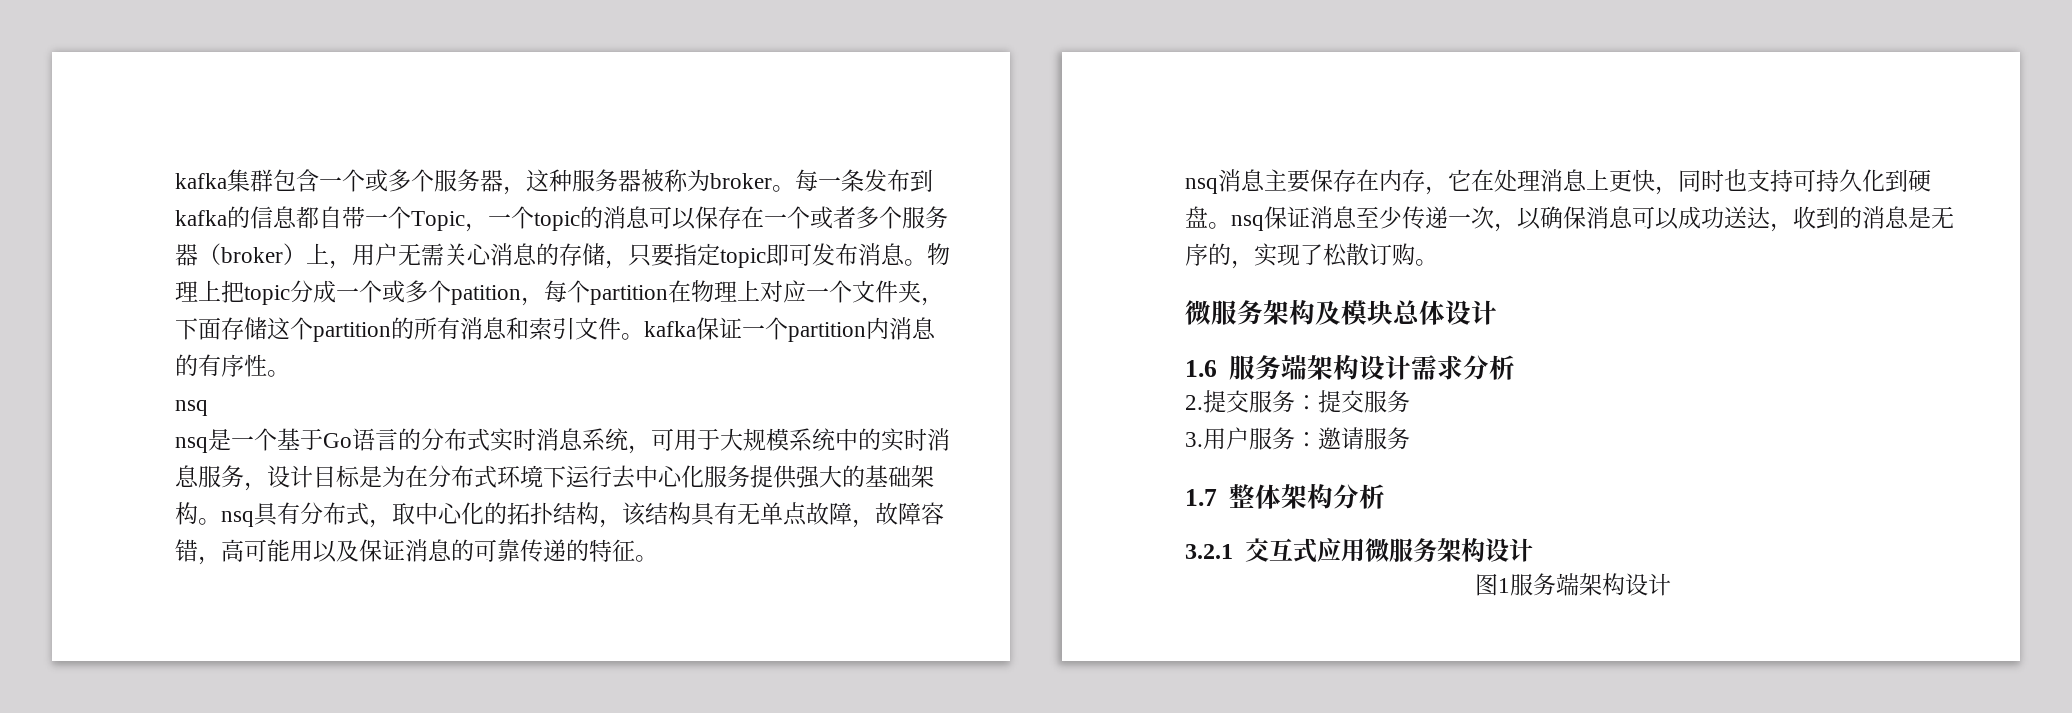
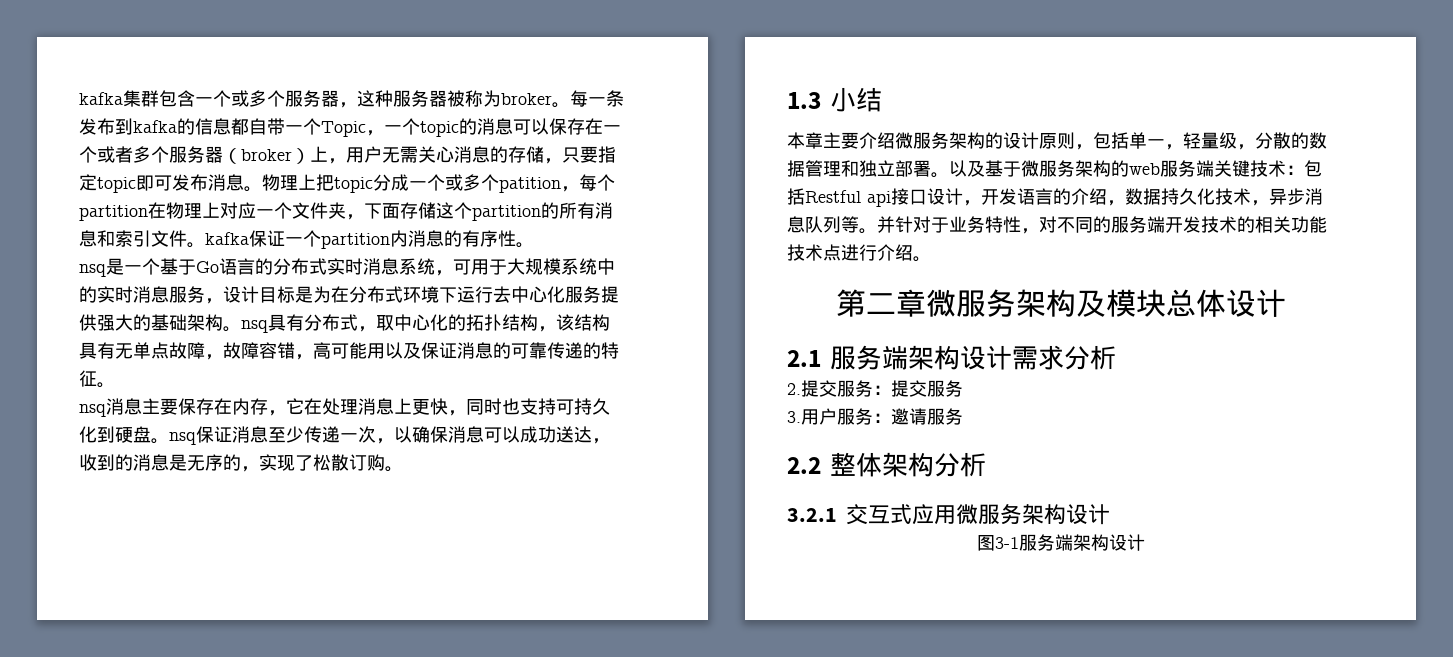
  物理上把topic分成一个或多个patition，每个partition在物理上对应一个文件夹，下面存储这个partition的所有消息和索引文件。kafka保证一个partition内消息的有序性。
- nsq
- 微服务架构及模块总体设计
+ 1.3小结
+ 本章主要介绍微服务架构的设计原则，包括单一，轻量级，分散的数据管理和独立部署。以及基于微服务架构的web服务端关键技术：包括Restful api接口设计，开发语言的介绍，数据持久化技术，异步消息队列等。并针对于业务特性，对不同的服务端开发技术的相关功能技术点进行介绍。
+ 第二章微服务架构及模块总体设计
- 1.6服务端架构设计需求分析
+ 2.1服务端架构设计需求分析
- 1.7整体架构分析
+ 2.2整体架构分析
- 图1服务端架构设计
+ 图3-1服务端架构设计

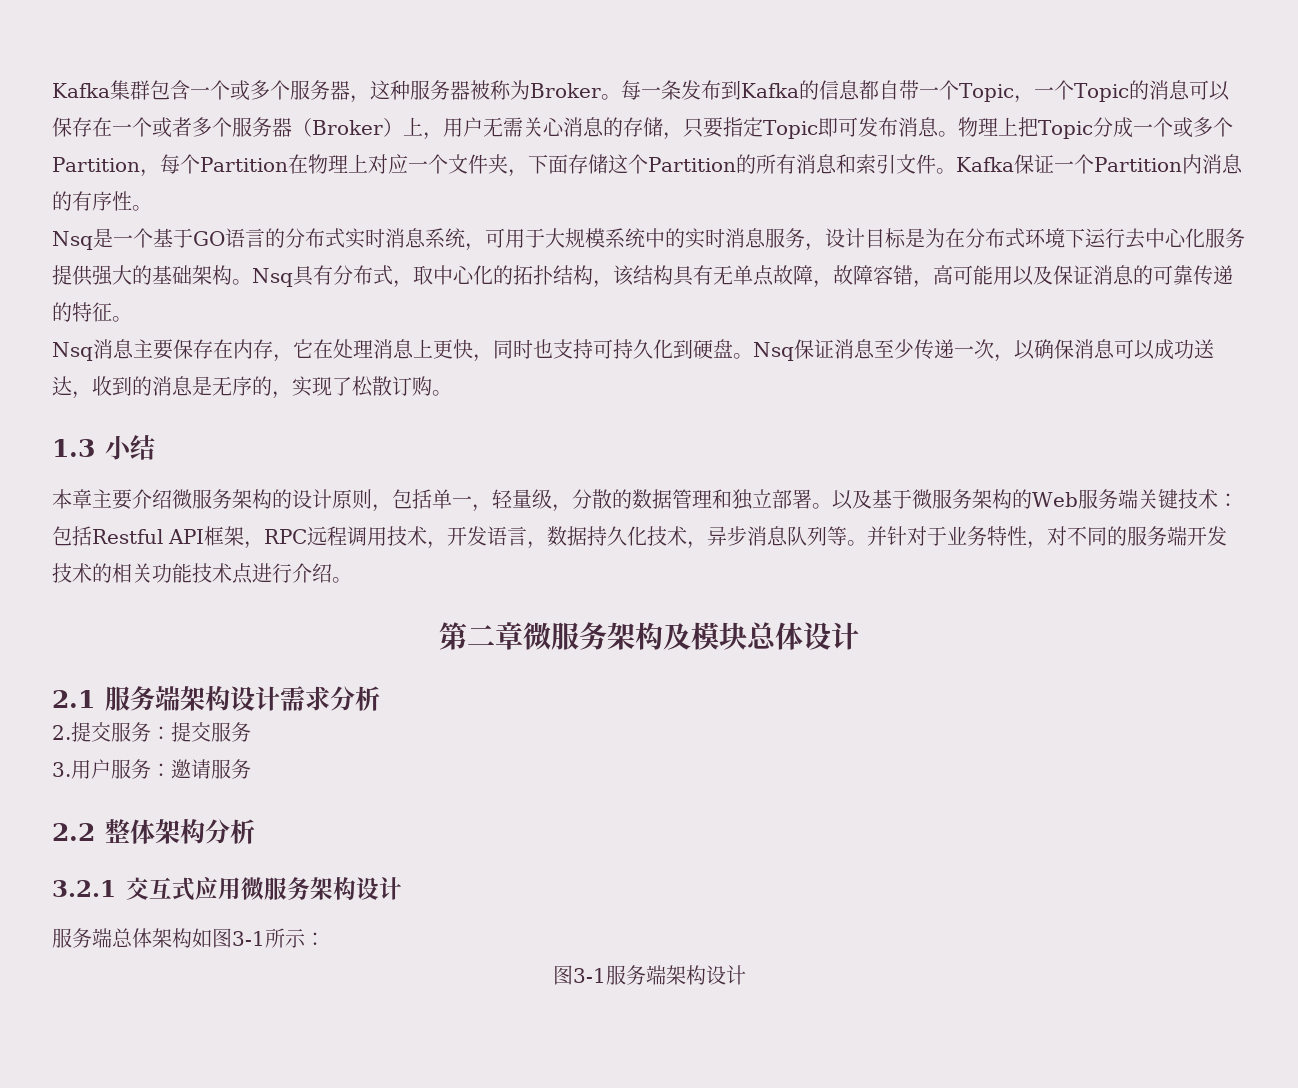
- kafka集群包含一个或多个服务器，这种服务器被称为broker。
+ Kafka集群包含一个或多个服务器，这种服务器被称为Broker。
- 每一条发布到kafka的信息都自带一个Topic，一个topic的消息可以保存在一个或者多个服务器（broker）上，用户无需关心消息的存储，只要指定topic即可发布消息。
+ 每一条发布到Kafka的信息都自带一个Topic，一个Topic的消息可以保存在一个或者多个服务器（Broker）上，用户无需关心消息的存储，只要指定Topic即可发布消息。
- 物理上把topic分成一个或多个patition，每个partition在物理上对应一个文件夹，下面存储这个partition的所有消息和索引文件。kafka保证一个partition内消息的有序性。
+ 物理上把Topic分成一个或多个Partition，每个Partition在物理上对应一个文件夹，下面存储这个Partition的所有消息和索引文件。Kafka保证一个Partition内消息的有序性。
- nsq是一个基于Go语言的分布式实时消息系统，可用于大规模系统中的实时消息服务，设计目标是为在分布式环境下运行去中心化服务提供强大的基础架构。nsq具有分布式，取中心化的拓扑结构，该结构具有无单点故障，故障容错，高可能用以及保证消息的可靠传递的特征。
+ Nsq是一个基于GO语言的分布式实时消息系统，可用于大规模系统中的实时消息服务，设计目标是为在分布式环境下运行去中心化服务提供强大的基础架构。Nsq具有分布式，取中心化的拓扑结构，该结构具有无单点故障，故障容错，高可能用以及保证消息的可靠传递的特征。
- nsq消息主要保存在内存，它在处理消息上更快，同时也支持可持久化到硬盘。nsq保证消息至少传递一次，以确保消息可以成功送达，收到的消息是无序的，实现了松散订购。
+ Nsq消息主要保存在内存，它在处理消息上更快，同时也支持可持久化到硬盘。Nsq保证消息至少传递一次，以确保消息可以成功送达，收到的消息是无序的，实现了松散订购。
- 以及基于微服务架构的web服务端关键技术：包括Restful api接口设计，开发语言的介绍，数据持久化技术，异步消息队列等。
+ 以及基于微服务架构的Web服务端关键技术：包括Restful API框架，RPC远程调用技术，开发语言，数据持久化技术，异步消息队列等。
+ 服务端总体架构如图3-1所示：

